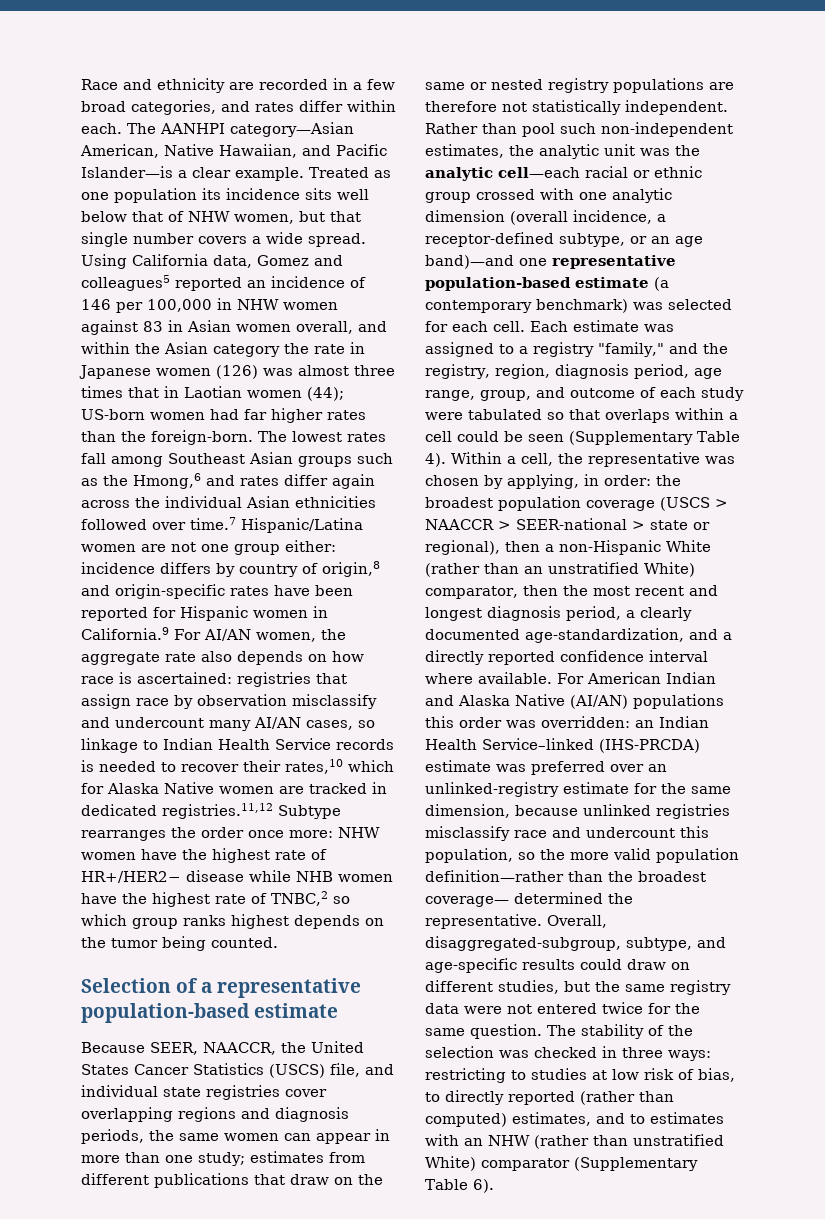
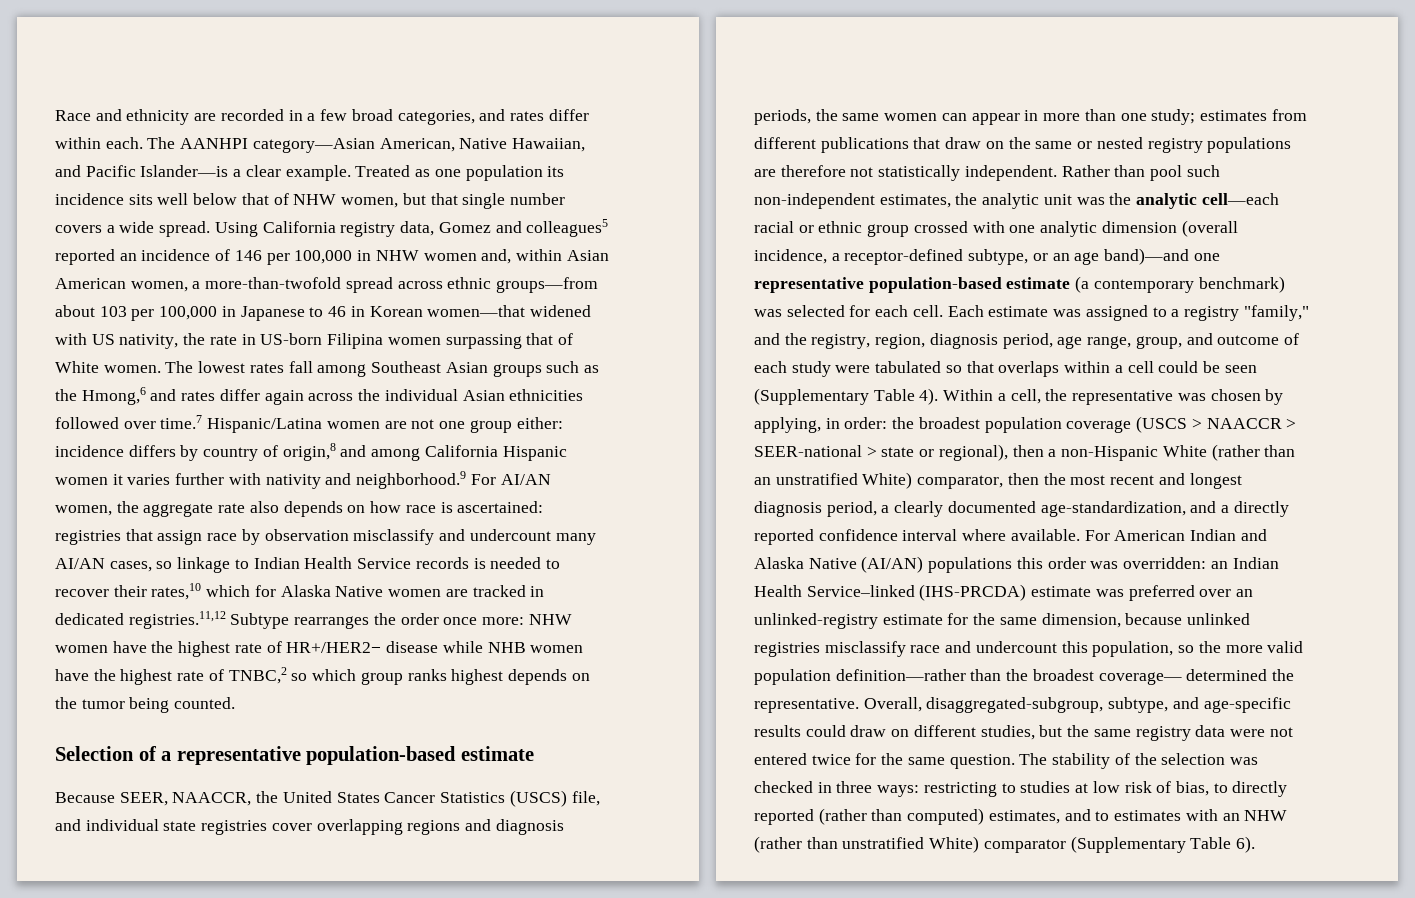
- Using California data, Gomez and colleagues5 reported an incidence of 146 per 100,000 in NHW women against 83 in Asian women overall, and within the Asian category the rate in Japanese women (126) was almost three times that in Laotian women (44); US-born women had far higher rates than the foreign-born.
+ Using California registry data, Gomez and colleagues5 reported an incidence of 146 per 100,000 in NHW women and, within Asian American women, a more-than-twofold spread across ethnic groups—from about 103 per 100,000 in Japanese to 46 in Korean women—that widened with US nativity, the rate in US-born Filipina women surpassing that of White women.
- incidence differs by country of origin,8 and origin-specific rates have been reported for Hispanic women in California.9 For AI/AN women, the aggregate rate also depends on how race is ascertained:
+ incidence differs by country of origin,8 and among California Hispanic women it varies further with nativity and neighborhood.9 For AI/AN women, the aggregate rate also depends on how race is ascertained:

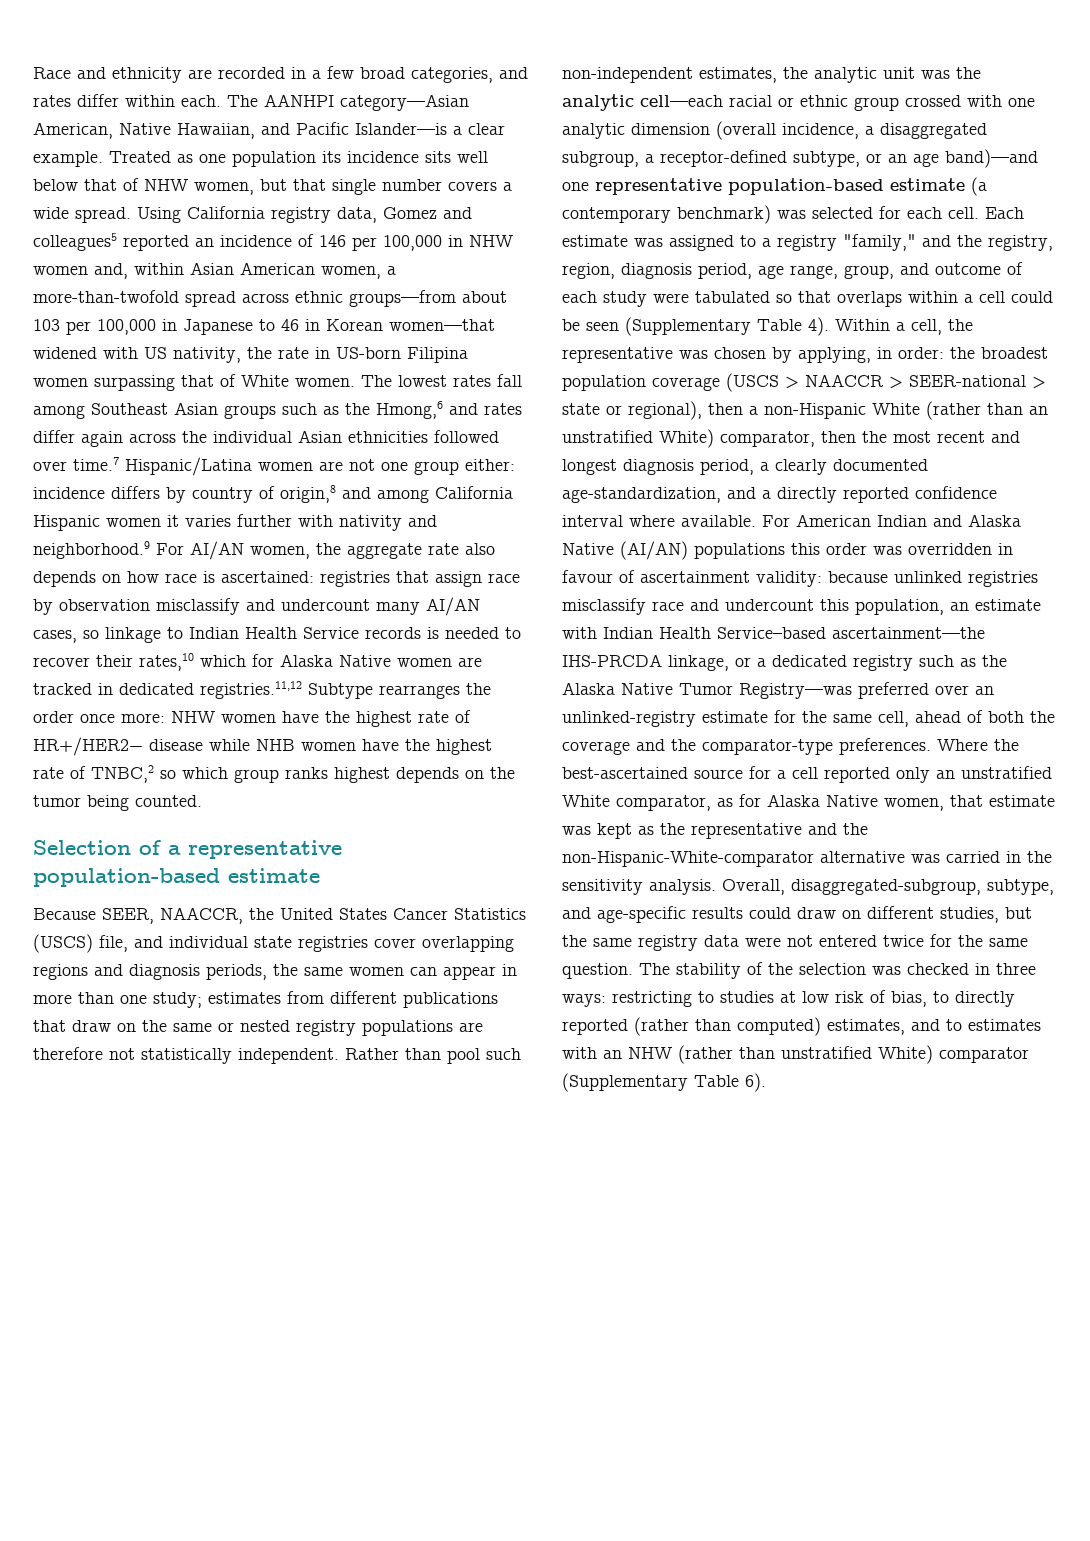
- Rather than pool such non-independent estimates, the analytic unit was the analytic cell—each racial or ethnic group crossed with one analytic dimension (overall incidence, a receptor-defined subtype, or an age band)—and one representative population-based estimate (a contemporary benchmark) was selected for each cell.
+ Rather than pool such non-independent estimates, the analytic unit was the analytic cell—each racial or ethnic group crossed with one analytic dimension (overall incidence, a disaggregated subgroup, a receptor-defined subtype, or an age band)—and one representative population-based estimate (a contemporary benchmark) was selected for each cell.
- For American Indian and Alaska Native (AI/AN) populations this order was overridden: an Indian Health Service–linked (IHS-PRCDA) estimate was preferred over an unlinked-registry estimate for the same dimension, because unlinked registries misclassify race and undercount this population, so the more valid population definition—rather than the broadest coverage— determined the representative.
+ For American Indian and Alaska Native (AI/AN) populations this order was overridden in favour of ascertainment validity: because unlinked registries misclassify race and undercount this population, an estimate with Indian Health Service–based ascertainment—the IHS-PRCDA linkage, or a dedicated registry such as the Alaska Native Tumor Registry—was preferred over an unlinked-registry estimate for the same cell, ahead of both the coverage and the comparator-type preferences. Where the best-ascertained source for a cell reported only an unstratified White comparator, as for Alaska Native women, that estimate was kept as the representative and the non-Hispanic-White-comparator alternative was carried in the sensitivity analysis.

